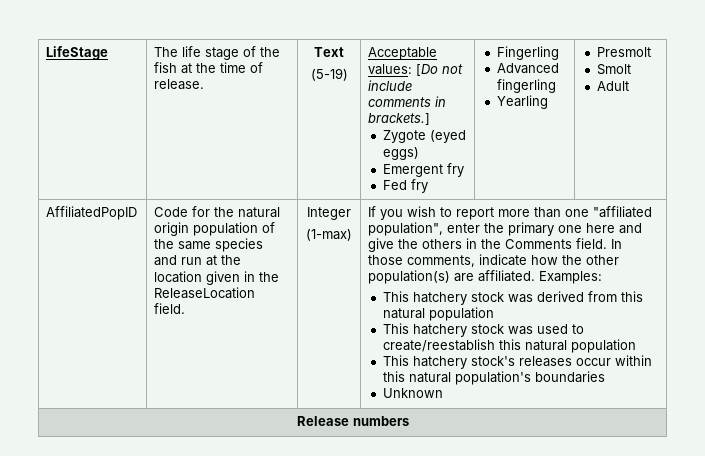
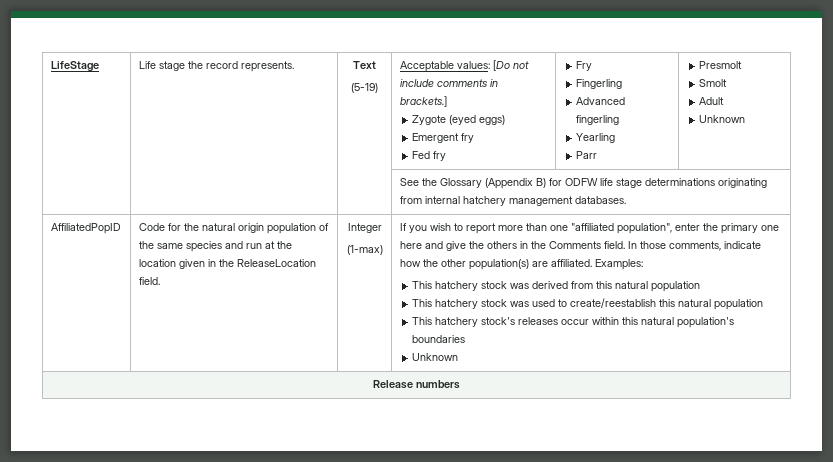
- LifeStage | The life stage of the fish at the time of release. | Text
+ LifeStage | Life stage the record represents. | Text
  (5-19) | Acceptable values: [Do not include comments in brackets.]
  Zygote (eyed eggs)
  Emergent fry
- Fed fry | Fingerling
+ Fed fry | Fry
+ Fingerling
  Advanced fingerling
- Yearling | Presmolt
+ Yearling
+ Parr | Presmolt
  Smolt
  Adult
+ Unknown
+ | | | See the Glossary (Appendix B) for ODFW life stage determinations originating from internal hatchery management databases.

